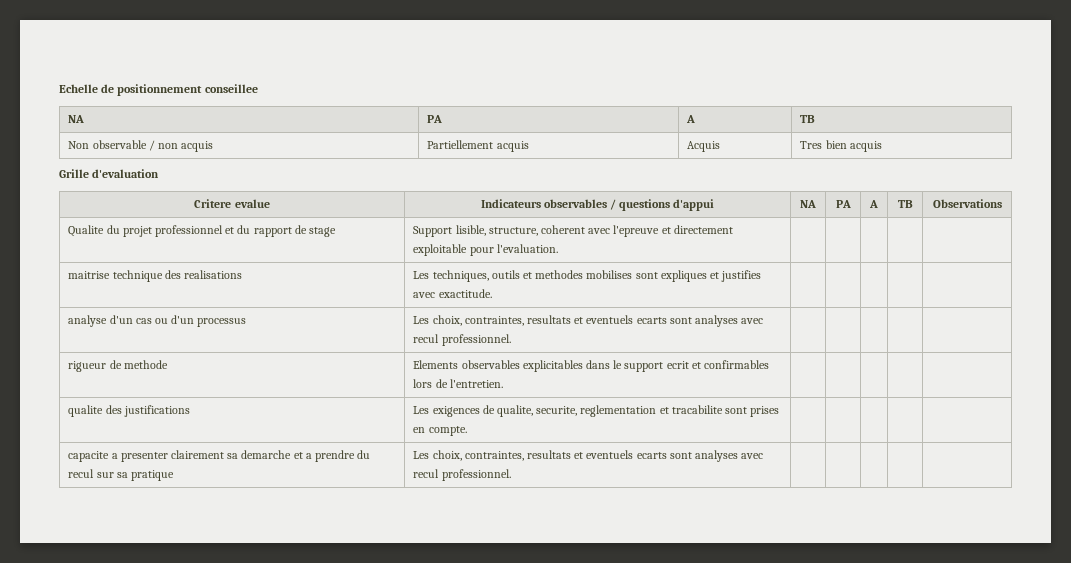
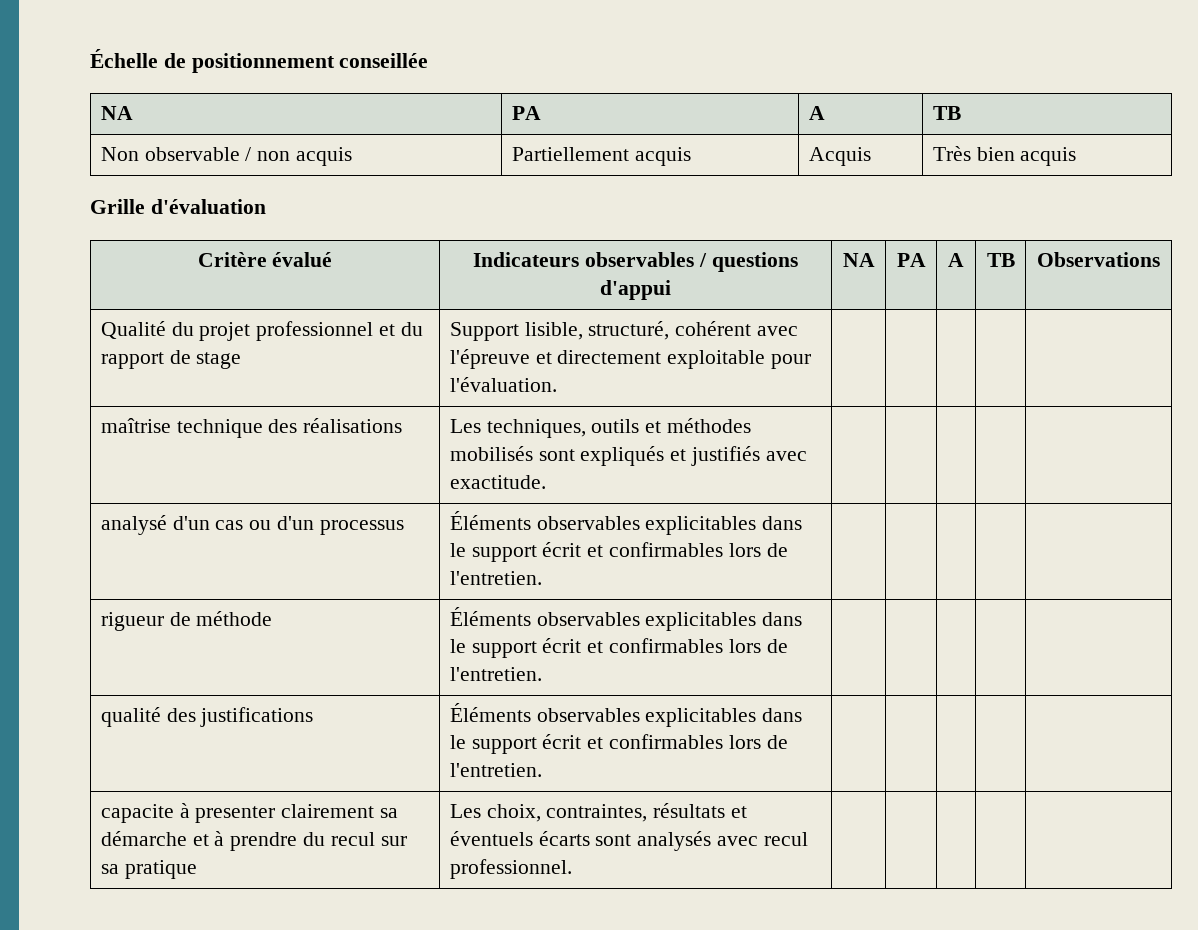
- Echelle de positionnement conseillee
+ Échelle de positionnement conseillée
- Non observable / non acquis | Partiellement acquis | Acquis | Tres bien acquis
+ Non observable / non acquis | Partiellement acquis | Acquis | Très bien acquis
- Grille d'evaluation
- Critere evalue | Indicateurs observables / questions d'appui | NA | PA | A | TB | Observations
+ Grille d'évaluation
+ Critère évalué | Indicateurs observables / questions d'appui | NA | PA | A | TB | Observations
- Qualite du projet professionnel et du rapport de stage | Support lisible, structure, coherent avec l'epreuve et directement exploitable pour l'evaluation. | | | | |
- maitrise technique des realisations | Les techniques, outils et methodes mobilises sont expliques et justifies avec exactitude. | | | | |
+ Qualité du projet professionnel et du rapport de stage | Support lisible, structuré, cohérent avec l'épreuve et directement exploitable pour l'évaluation. | | | | |
+ maîtrise technique des réalisations | Les techniques, outils et méthodes mobilisés sont expliqués et justifiés avec exactitude. | | | | |
- analyse d'un cas ou d'un processus | Les choix, contraintes, resultats et eventuels ecarts sont analyses avec recul professionnel. | | | | |
- rigueur de methode | Elements observables explicitables dans le support ecrit et confirmables lors de l'entretien. | | | | |
- qualite des justifications | Les exigences de qualite, securite, reglementation et tracabilite sont prises en compte. | | | | |
+ analysé d'un cas ou d'un processus | Éléments observables explicitables dans le support écrit et confirmables lors de l'entretien. | | | | |
+ rigueur de méthode | Éléments observables explicitables dans le support écrit et confirmables lors de l'entretien. | | | | |
+ qualité des justifications | Éléments observables explicitables dans le support écrit et confirmables lors de l'entretien. | | | | |
- capacite a presenter clairement sa demarche et a prendre du recul sur sa pratique | Les choix, contraintes, resultats et eventuels ecarts sont analyses avec recul professionnel. | | | | |
+ capacite à presenter clairement sa démarche et à prendre du recul sur sa pratique | Les choix, contraintes, résultats et éventuels écarts sont analysés avec recul professionnel. | | | | |

